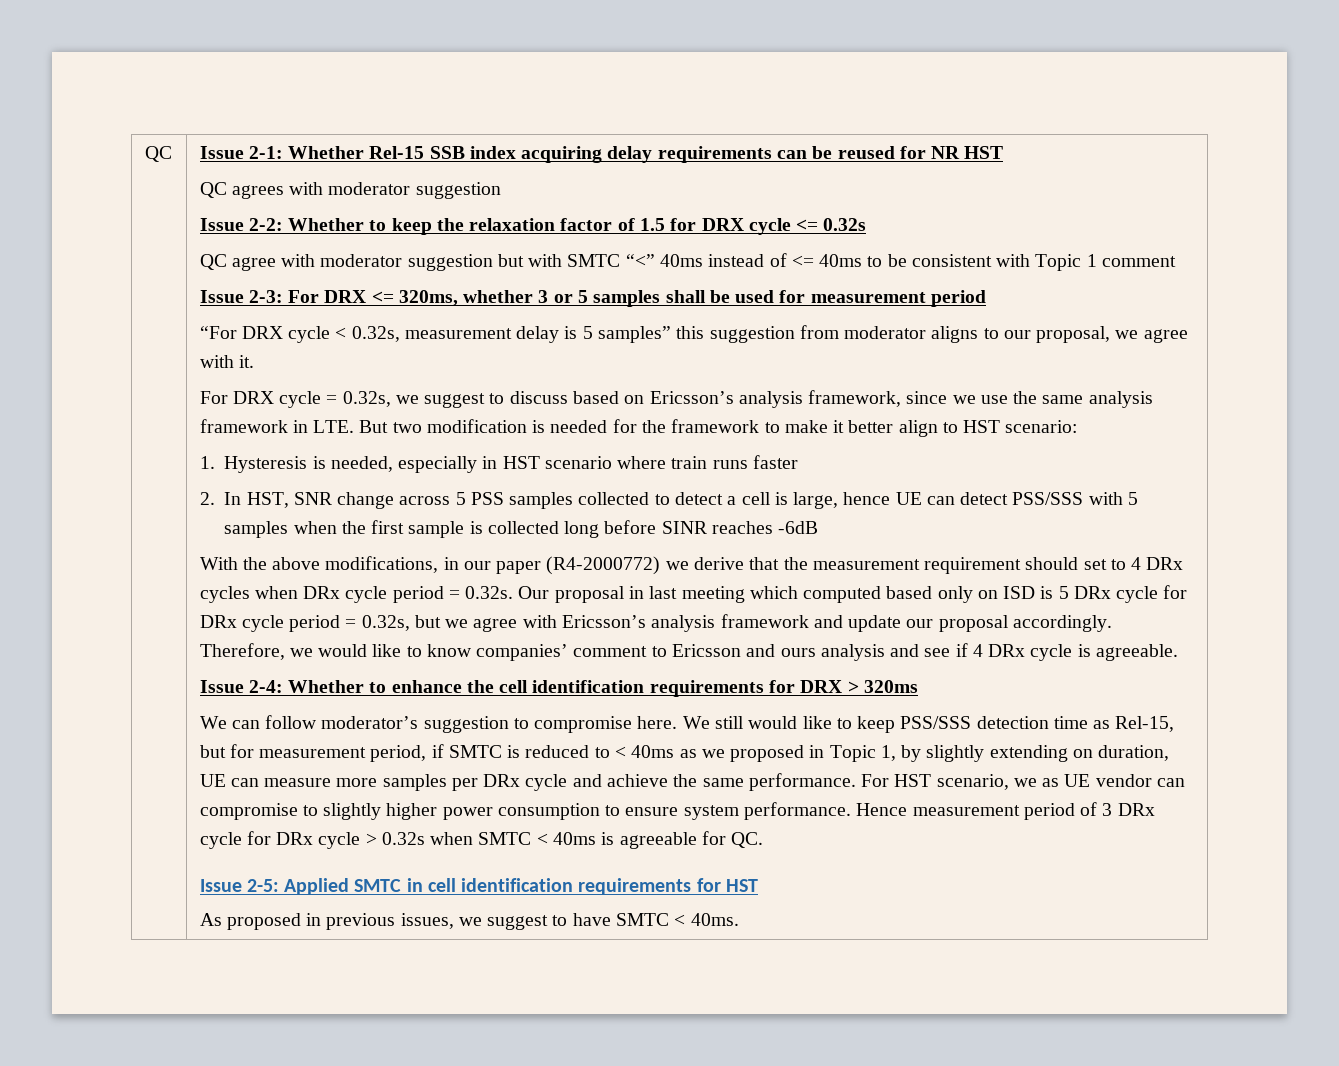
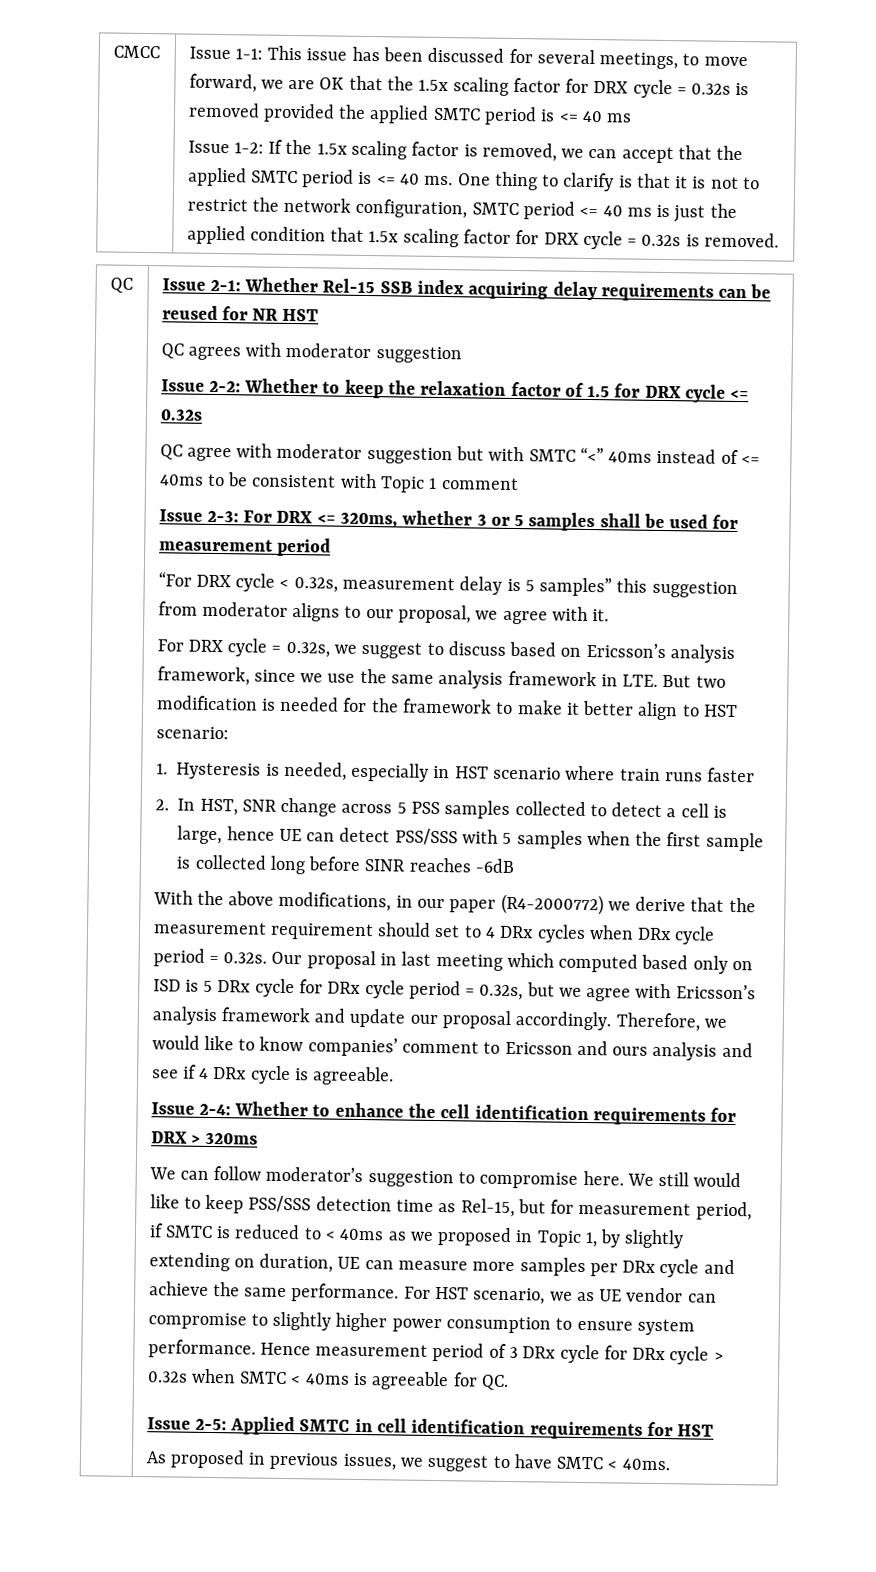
+ CMCC | Issue 1-1: This issue has been discussed for several meetings, to move forward, we are OK that the 1.5x scaling factor for DRX cycle = 0.32s is removed provided the applied SMTC period is <= 40 ms
+ Issue 1-2: If the 1.5x scaling factor is removed, we can accept that the applied SMTC period is <= 40 ms. One thing to clarify is that it is not to restrict the network configuration, SMTC period <= 40 ms is just the applied condition that 1.5x scaling factor for DRX cycle = 0.32s is removed.

